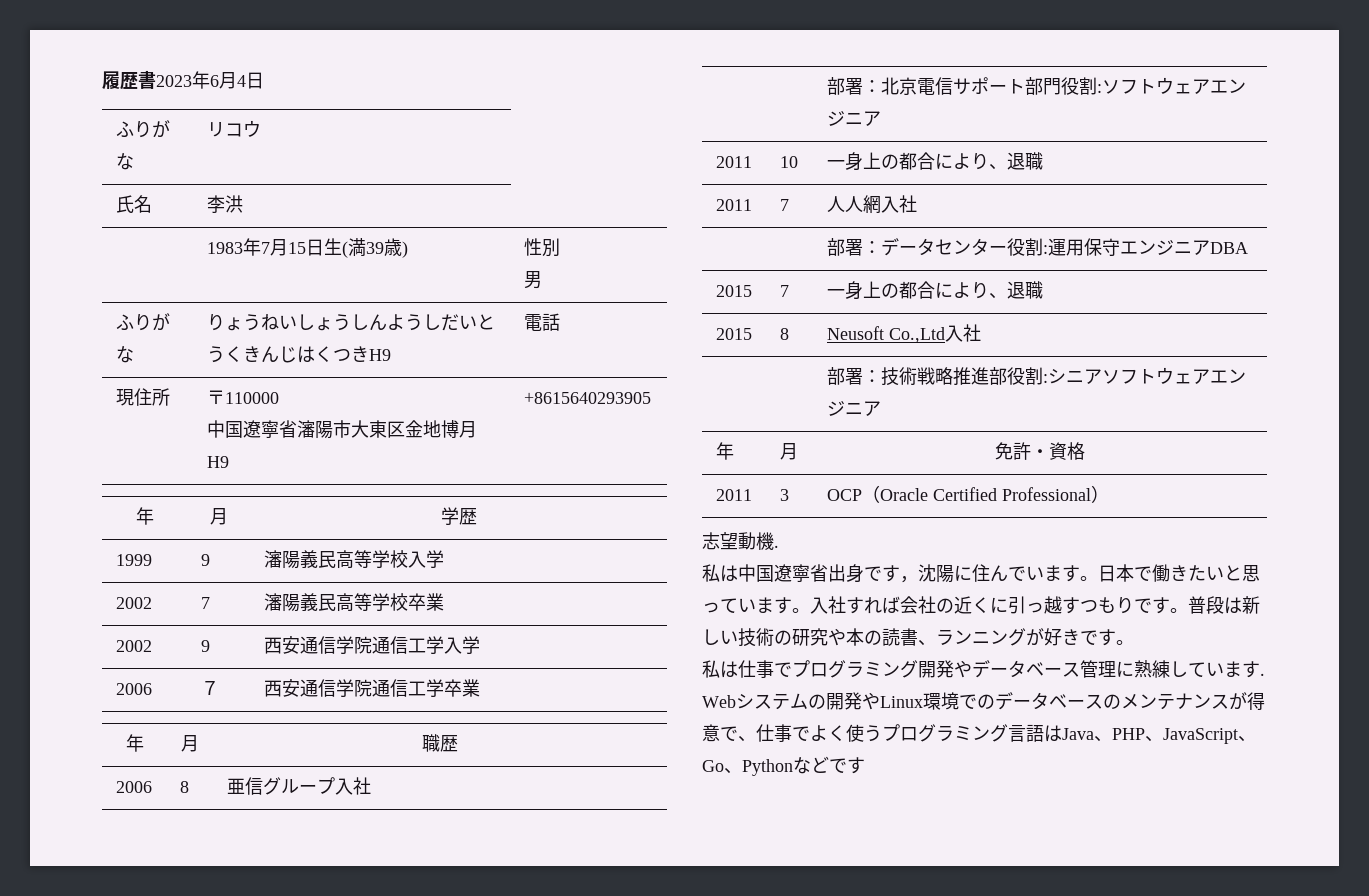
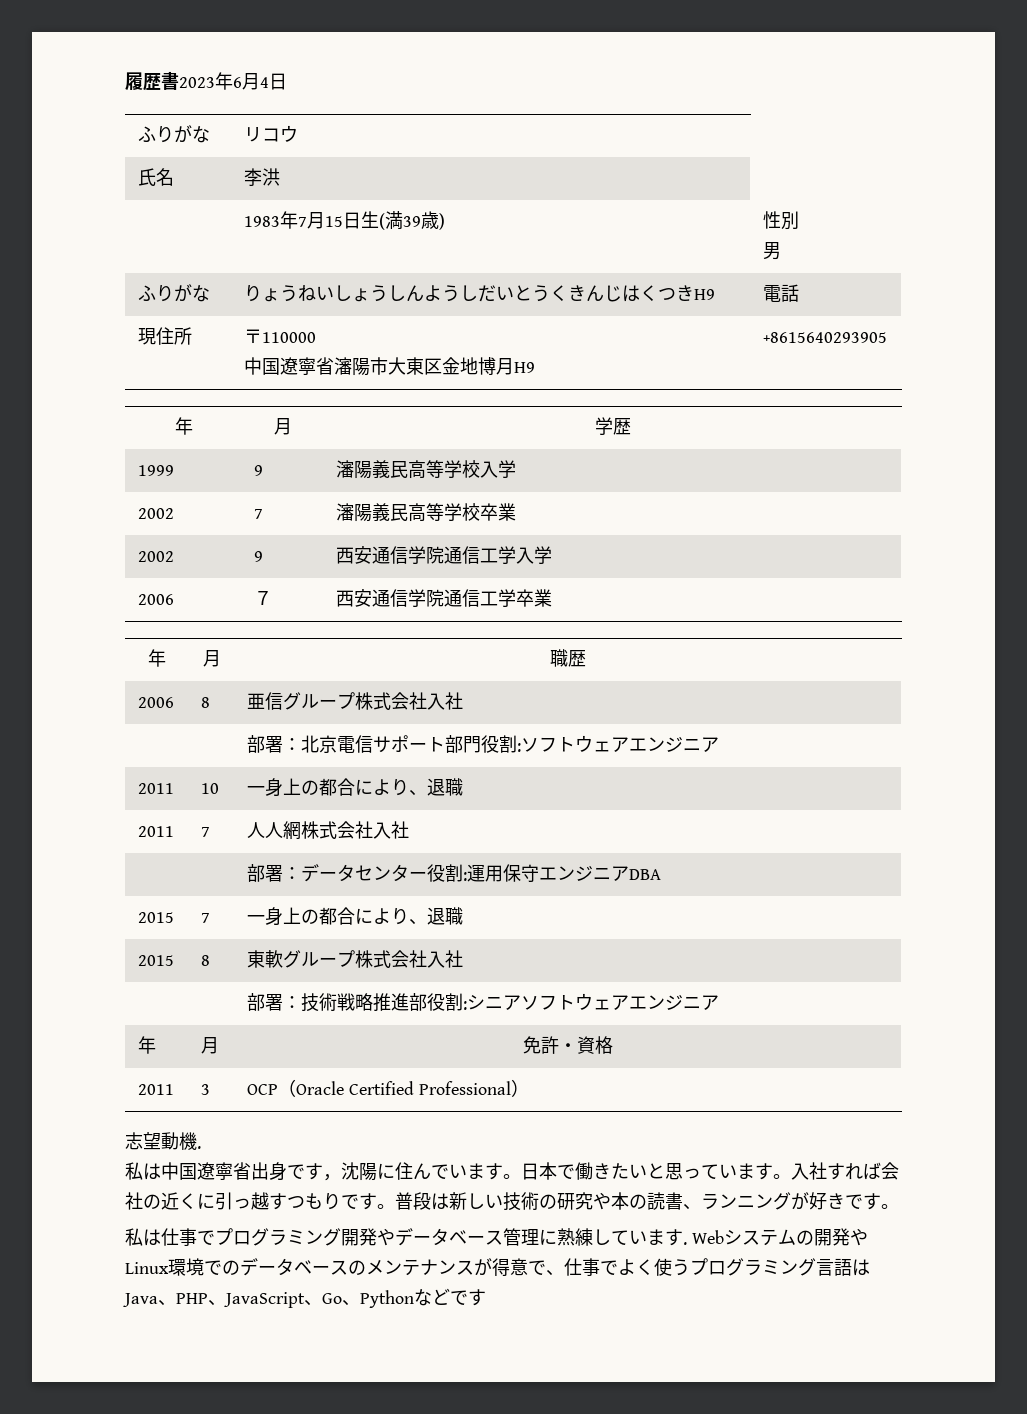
- 2006 | 8 | 亜信グループ入社
+ 2006 | 8 | 亜信グループ株式会社入社
- 2011 | 7 | 人人網入社
+ 2011 | 7 | 人人網株式会社入社
- 2015 | 8 | Neusoft Co.,Ltd入社
+ 2015 | 8 | 東軟グループ株式会社入社

